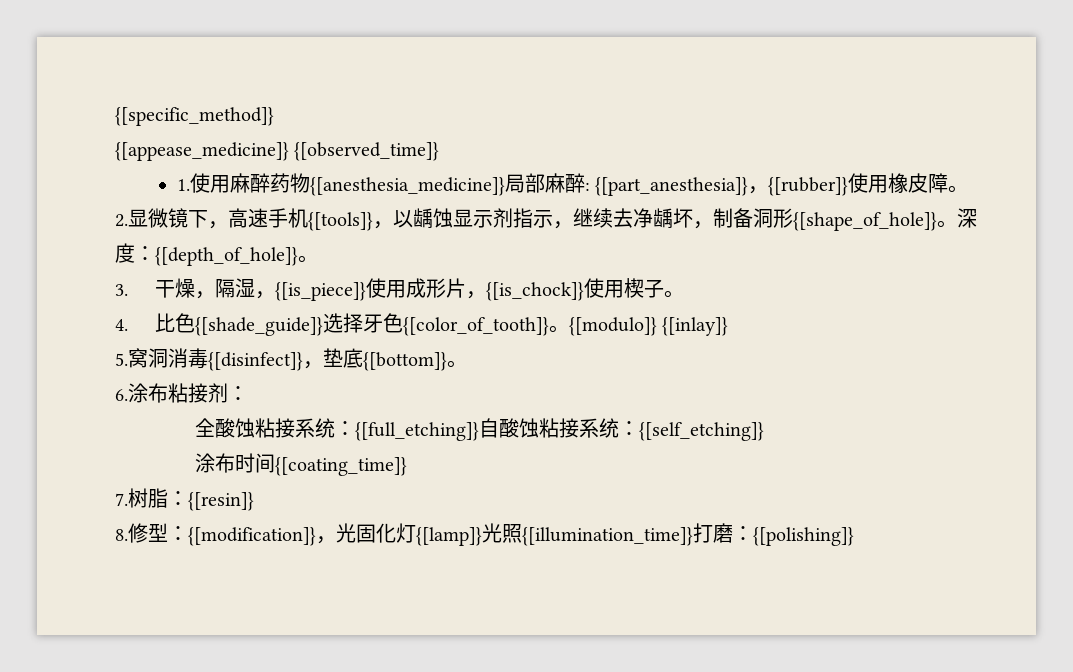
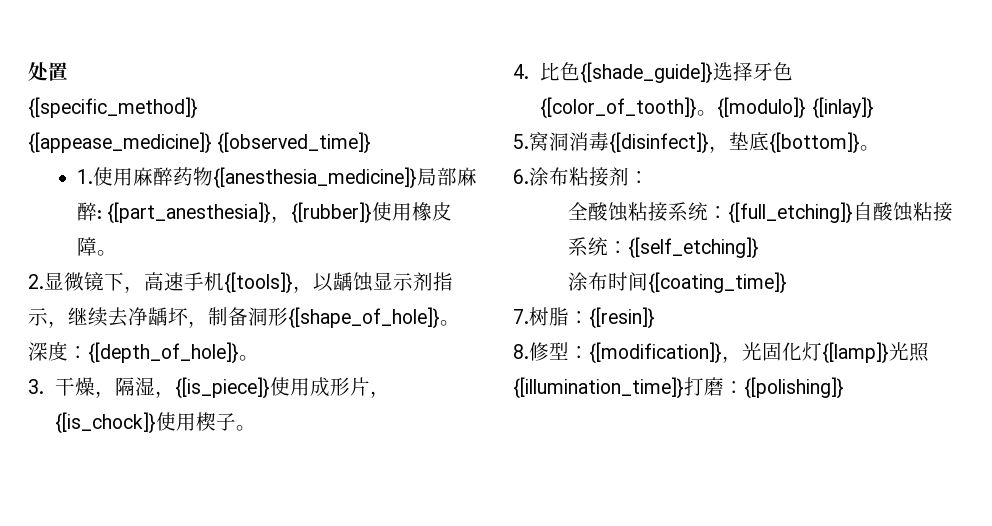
+ 处置

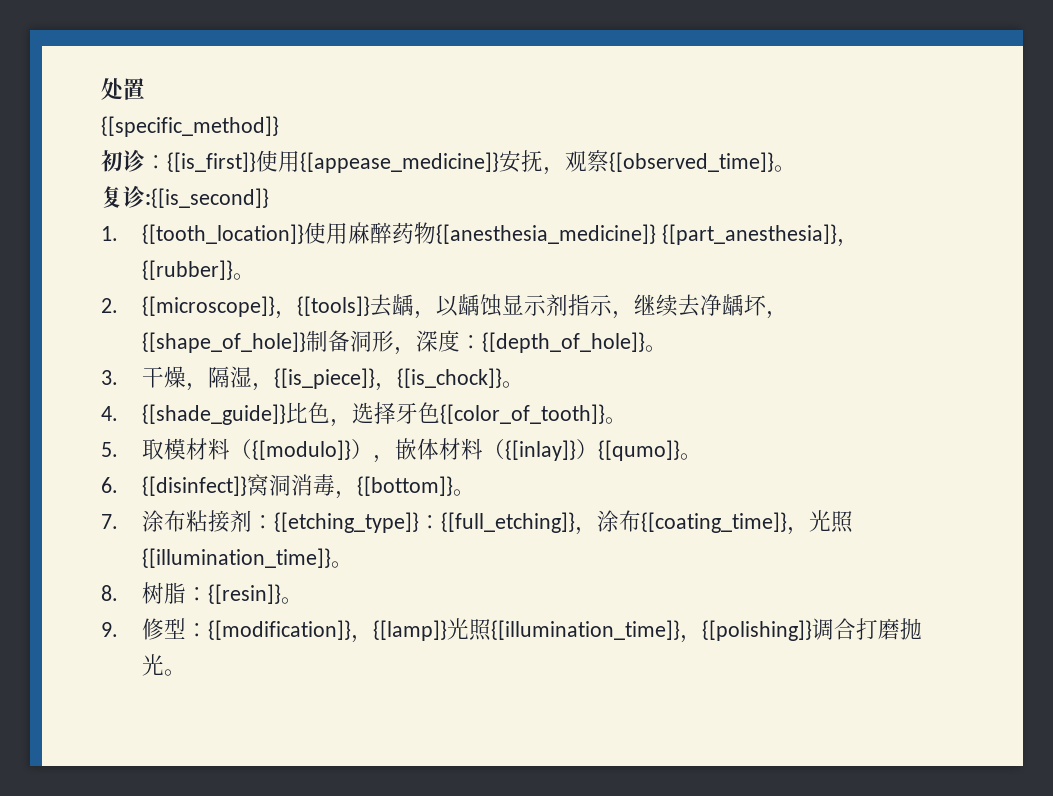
- {[appease_medicine]} {[observed_time]}
- 1.使用麻醉药物{[anesthesia_medicine]}局部麻醉: {[part_anesthesia]}，{[rubber]}使用橡皮障。
- 2.显微镜下，高速手机{[tools]}，以龋蚀显示剂指示，继续去净龋坏，制备洞形{[shape_of_hole]}。深度：{[depth_of_hole]}。
+ 初诊：{[is_first]}使用{[appease_medicine]}安抚，观察{[observed_time]}。
+ 复诊:{[is_second]}
+ 1. {[tooth_location]}使用麻醉药物{[anesthesia_medicine]} {[part_anesthesia]}，{[rubber]}。
+ 2. {[microscope]}，{[tools]}去龋，以龋蚀显示剂指示，继续去净龋坏，{[shape_of_hole]}制备洞形，深度：{[depth_of_hole]}。
- 3.干燥，隔湿，{[is_piece]}使用成形片，{[is_chock]}使用楔子。
+ 3.干燥，隔湿，{[is_piece]}，{[is_chock]}。
- 4.比色{[shade_guide]}选择牙色{[color_of_tooth]}。{[modulo]} {[inlay]}
- 5.窝洞消毒{[disinfect]}，垫底{[bottom]}。
+ 4. {[shade_guide]}比色，选择牙色{[color_of_tooth]}。
+ 5.取模材料（{[modulo]}），嵌体材料（{[inlay]}）{[qumo]}。
+ 6. {[disinfect]}窝洞消毒，{[bottom]}。
- 6.涂布粘接剂：
- 全酸蚀粘接系统：{[full_etching]}自酸蚀粘接系统：{[self_etching]}
- 涂布时间{[coating_time]}
- 7.树脂：{[resin]}
- 8.修型：{[modification]}，光固化灯{[lamp]}光照{[illumination_time]}打磨：{[polishing]}
+ 7.涂布粘接剂：{[etching_type]}：{[full_etching]}，涂布{[coating_time]}，光照{[illumination_time]}。
+ 8.树脂：{[resin]}。
+ 9.修型：{[modification]}，{[lamp]}光照{[illumination_time]}，{[polishing]}调合打磨抛光。

